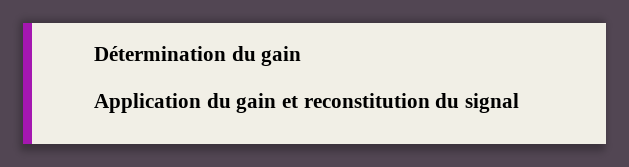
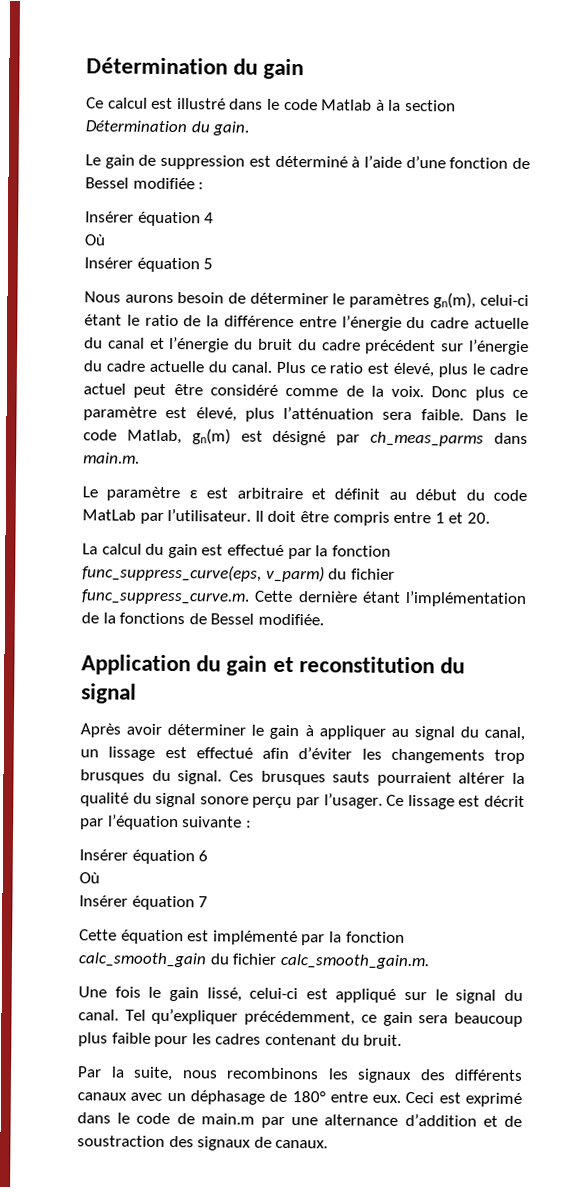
+ Ce calcul est illustré dans le code Matlab à la section Détermination du gain.
+ Le gain de suppression est déterminé à l’aide d’une fonction de Bessel modifiée :
+ Insérer équation 4
+ Où
+ Insérer équation 5
+ Nous aurons besoin de déterminer le paramètres gn(m), celui-ci étant le ratio de la différence entre l’énergie du cadre actuelle du canal et l’énergie du bruit du cadre précédent sur l’énergie du cadre actuelle du canal. Plus ce ratio est élevé, plus le cadre actuel peut être considéré comme de la voix. Donc plus ce paramètre est élevé, plus l’atténuation sera faible. Dans le code Matlab, gn(m) est désigné par ch_meas_parms dans main.m.
+ Le paramètre ε est arbitraire et définit au début du code MatLab par l’utilisateur. Il doit être compris entre 1 et 20.
+ La calcul du gain est effectué par la fonction func_suppress_curve(eps, v_parm) du fichier func_suppress_curve.m. Cette dernière étant l’implémentation de la fonctions de Bessel modifiée.
+ Après avoir déterminer le gain à appliquer au signal du canal, un lissage est effectué afin d’éviter les changements trop brusques du signal. Ces brusques sauts pourraient altérer la qualité du signal sonore perçu par l’usager. Ce lissage est décrit par l’équation suivante :
+ Insérer équation 6
+ Où
+ Insérer équation 7
+ Cette équation est implémenté par la fonction calc_smooth_gain du fichier calc_smooth_gain.m.
+ Une fois le gain lissé, celui-ci est appliqué sur le signal du canal. Tel qu’expliquer précédemment, ce gain sera beaucoup plus faible pour les cadres contenant du bruit.
+ Par la suite, nous recombinons les signaux des différents canaux avec un déphasage de 180° entre eux. Ceci est exprimé dans le code de main.m par une alternance d’addition et de soustraction des signaux de canaux.

